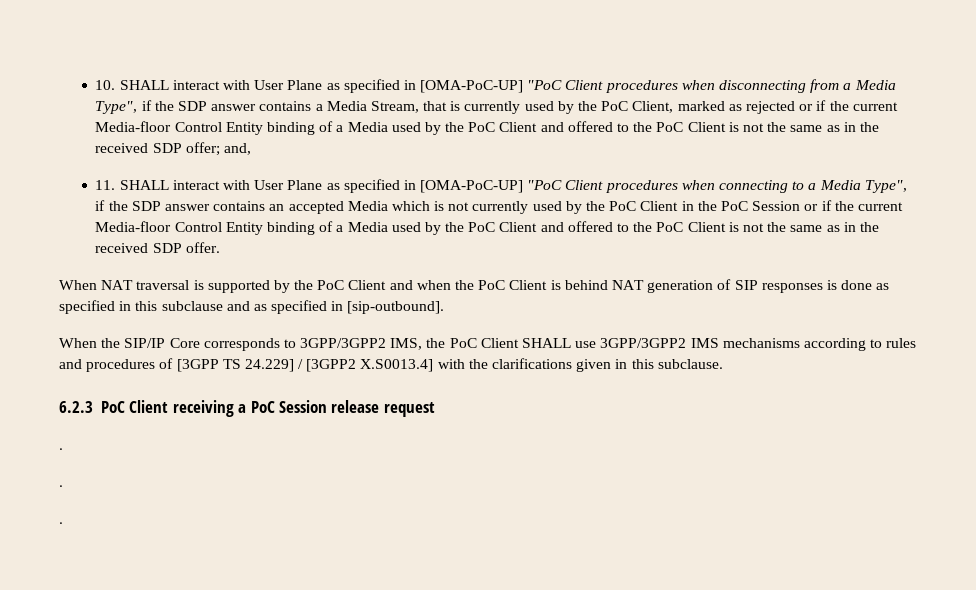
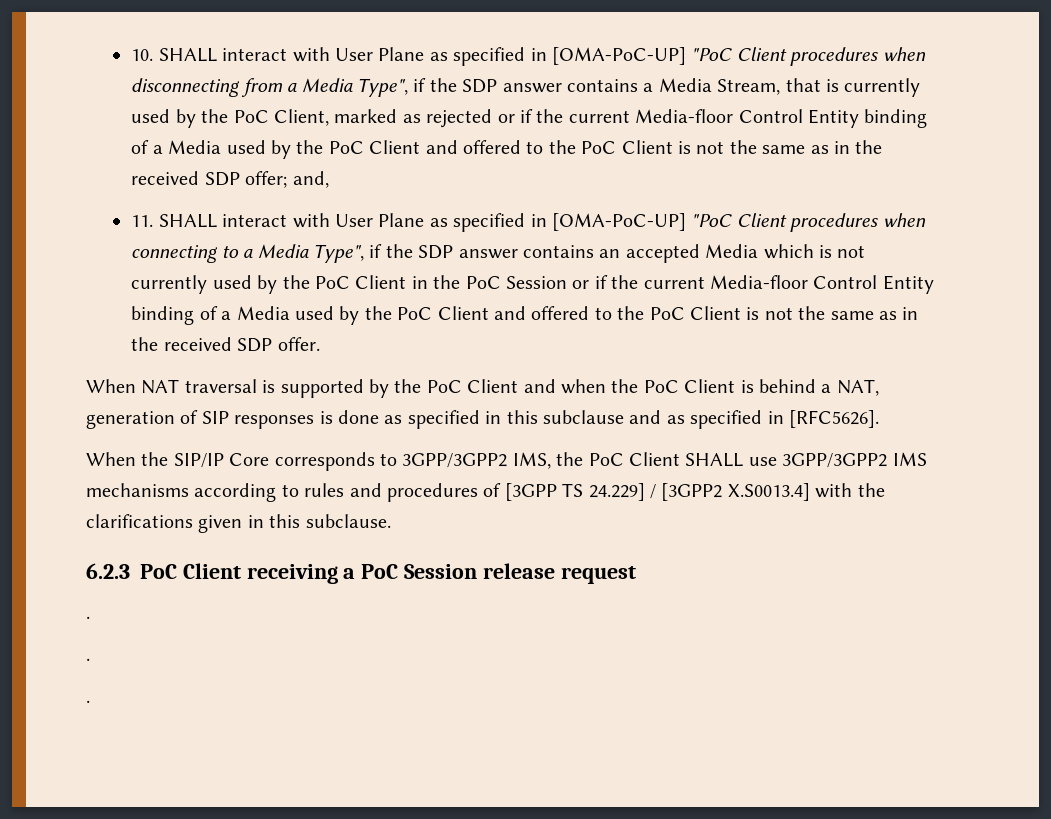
- When NAT traversal is supported by the PoC Client and when the PoC Client is behind NAT generation of SIP responses is done as specified in this subclause and as specified in [sip-outbound].
+ When NAT traversal is supported by the PoC Client and when the PoC Client is behind a NAT, generation of SIP responses is done as specified in this subclause and as specified in [RFC5626].

